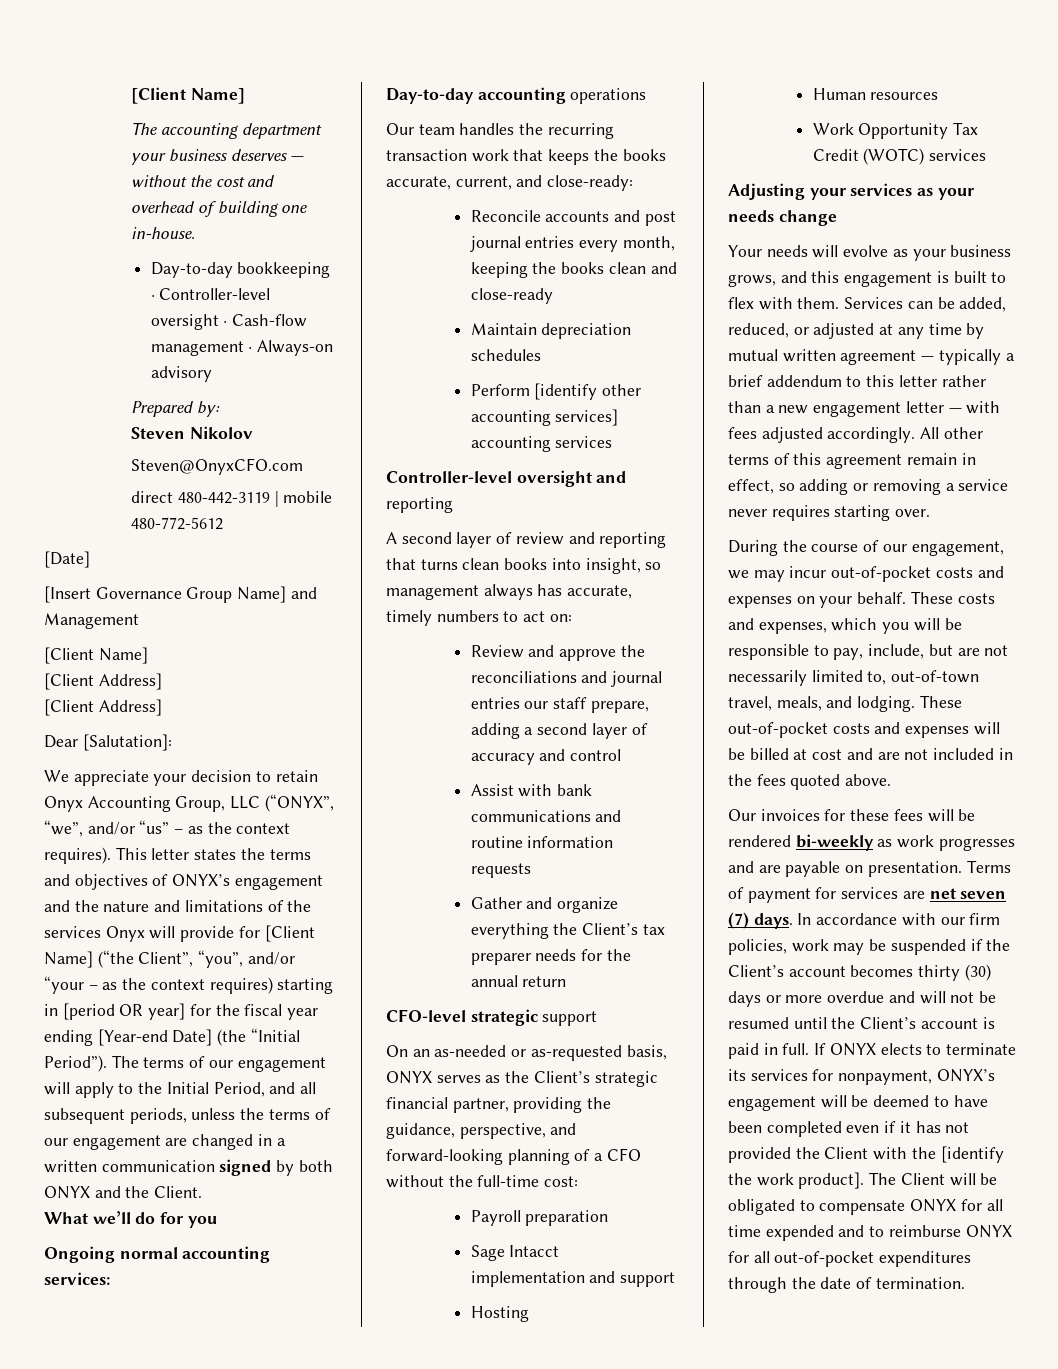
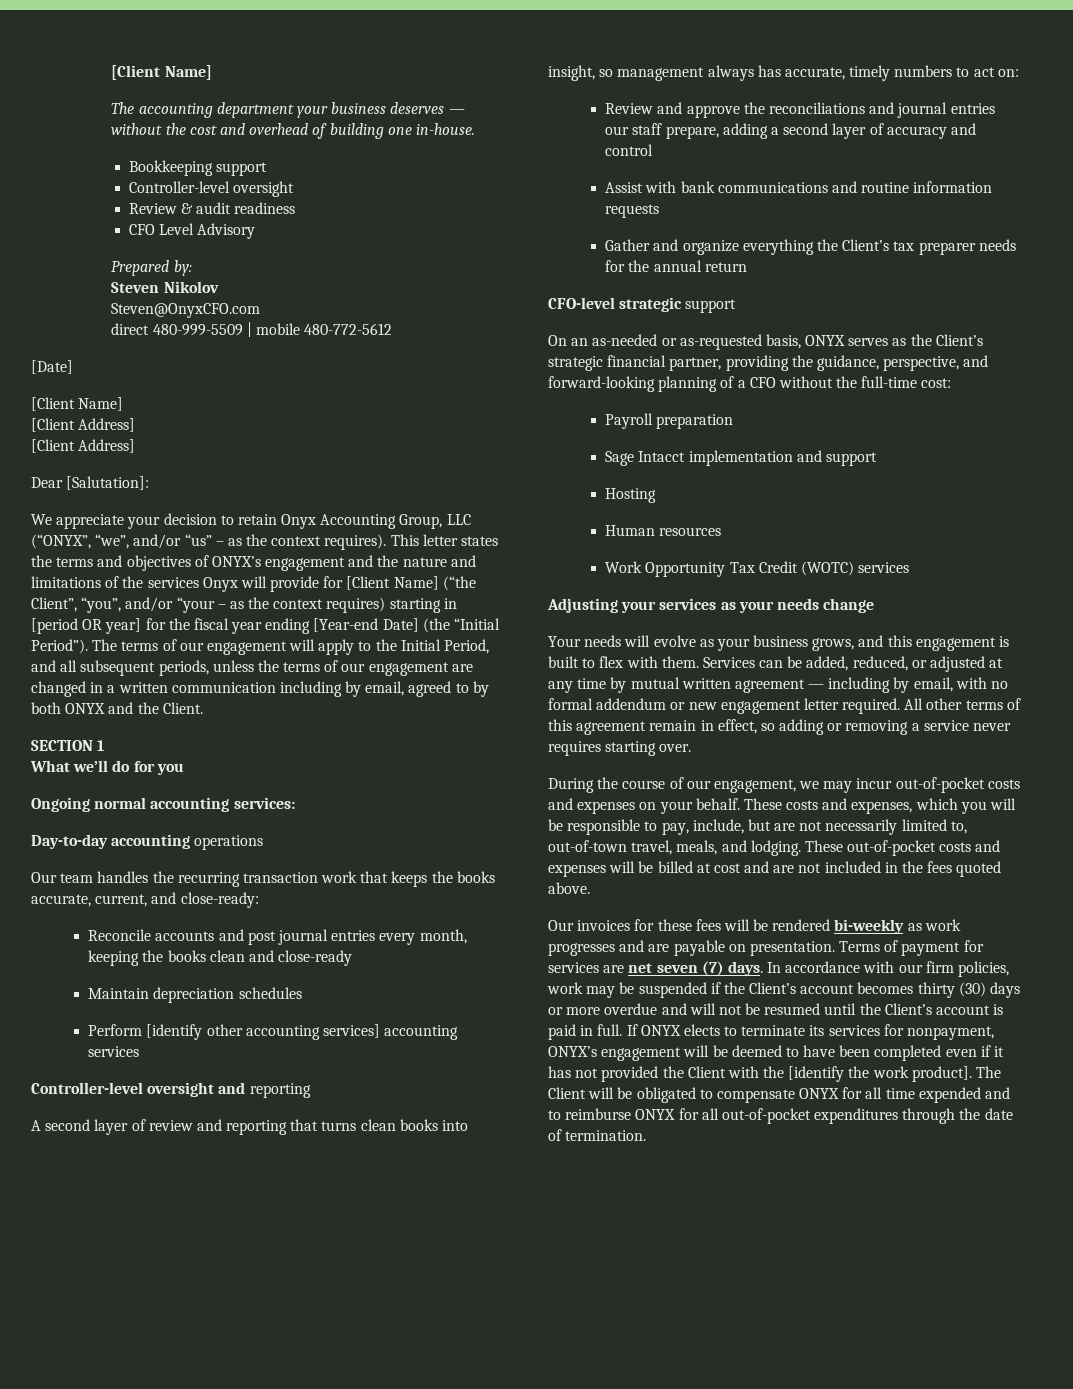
- Day-to-day bookkeeping · Controller-level oversight · Cash-flow management · Always-on advisory
+ Bookkeeping support
+ Controller-level oversight
+ Review & audit readiness
+ CFO Level Advisory
- direct 480-442-3119 | mobile 480-772-5612
+ direct 480-999-5509 | mobile 480-772-5612
- [Insert Governance Group Name] and Management
- The terms of our engagement will apply to the Initial Period, and all subsequent periods, unless the terms of our engagement are changed in a written communication signed by both ONYX and the Client.
+ The terms of our engagement will apply to the Initial Period, and all subsequent periods, unless the terms of our engagement are changed in a written communication including by email, agreed to by both ONYX and the Client.
+ SECTION 1
- Services can be added, reduced, or adjusted at any time by mutual written agreement — typically a brief addendum to this letter rather than a new engagement letter — with fees adjusted accordingly.
+ Services can be added, reduced, or adjusted at any time by mutual written agreement — including by email, with no formal addendum or new engagement letter required.

